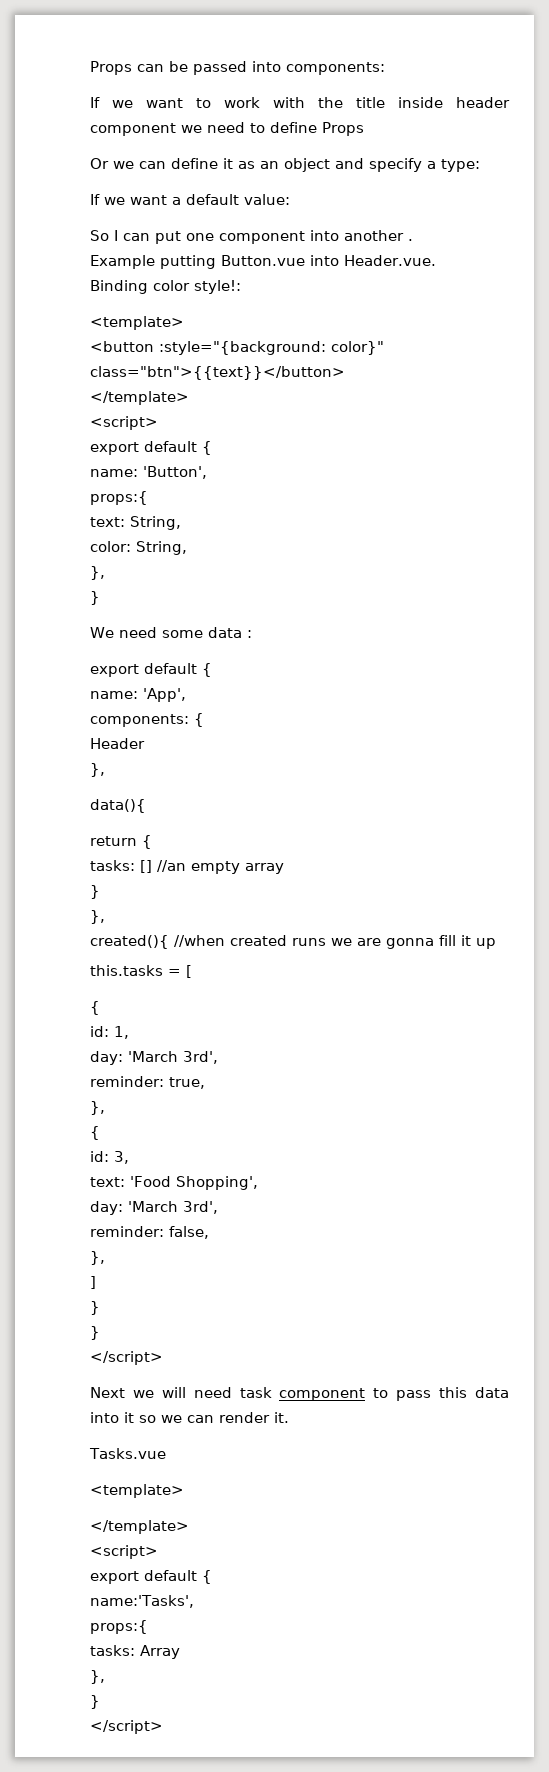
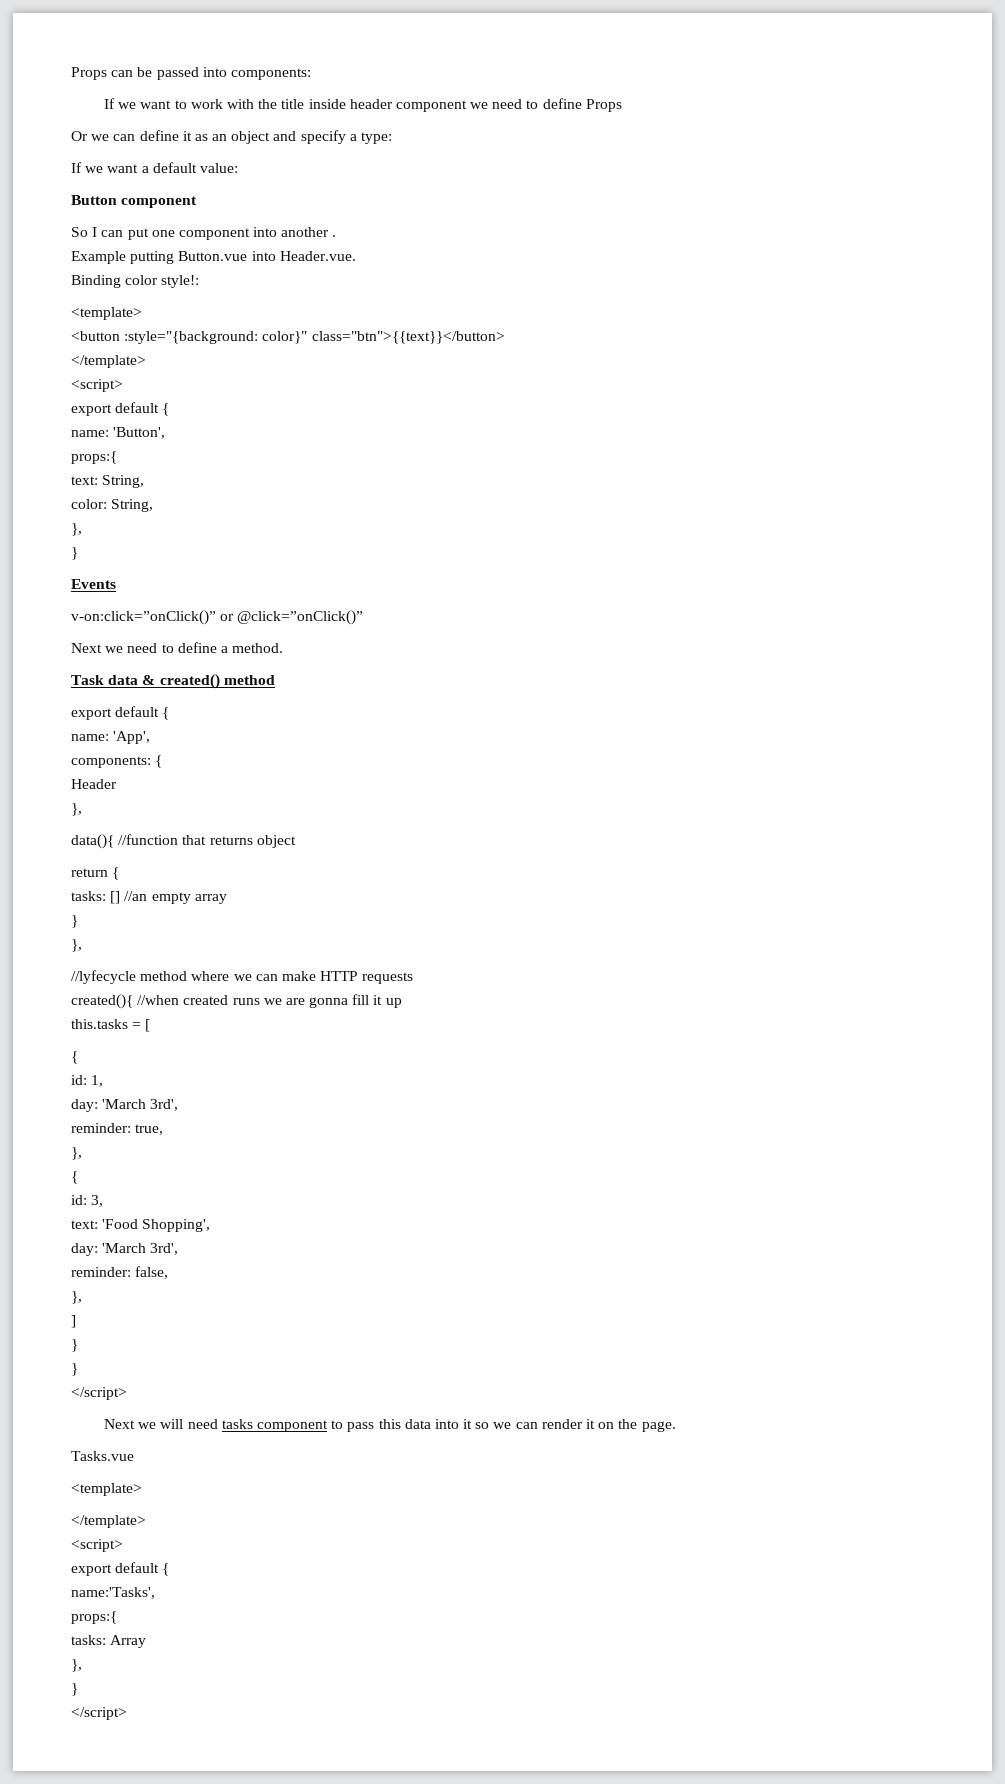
+ Button component
- We need some data :
+ Events
+ v-on:click=”onClick()” or @click=”onClick()”
+ Next we need to define a method.
+ Task data & created() method
- data(){
+ data(){ //function that returns object
+ //lyfecycle method where we can make HTTP requests
- Next we will need task component to pass this data into it so we can render it.
+ Next we will need tasks component to pass this data into it so we can render it on the page.

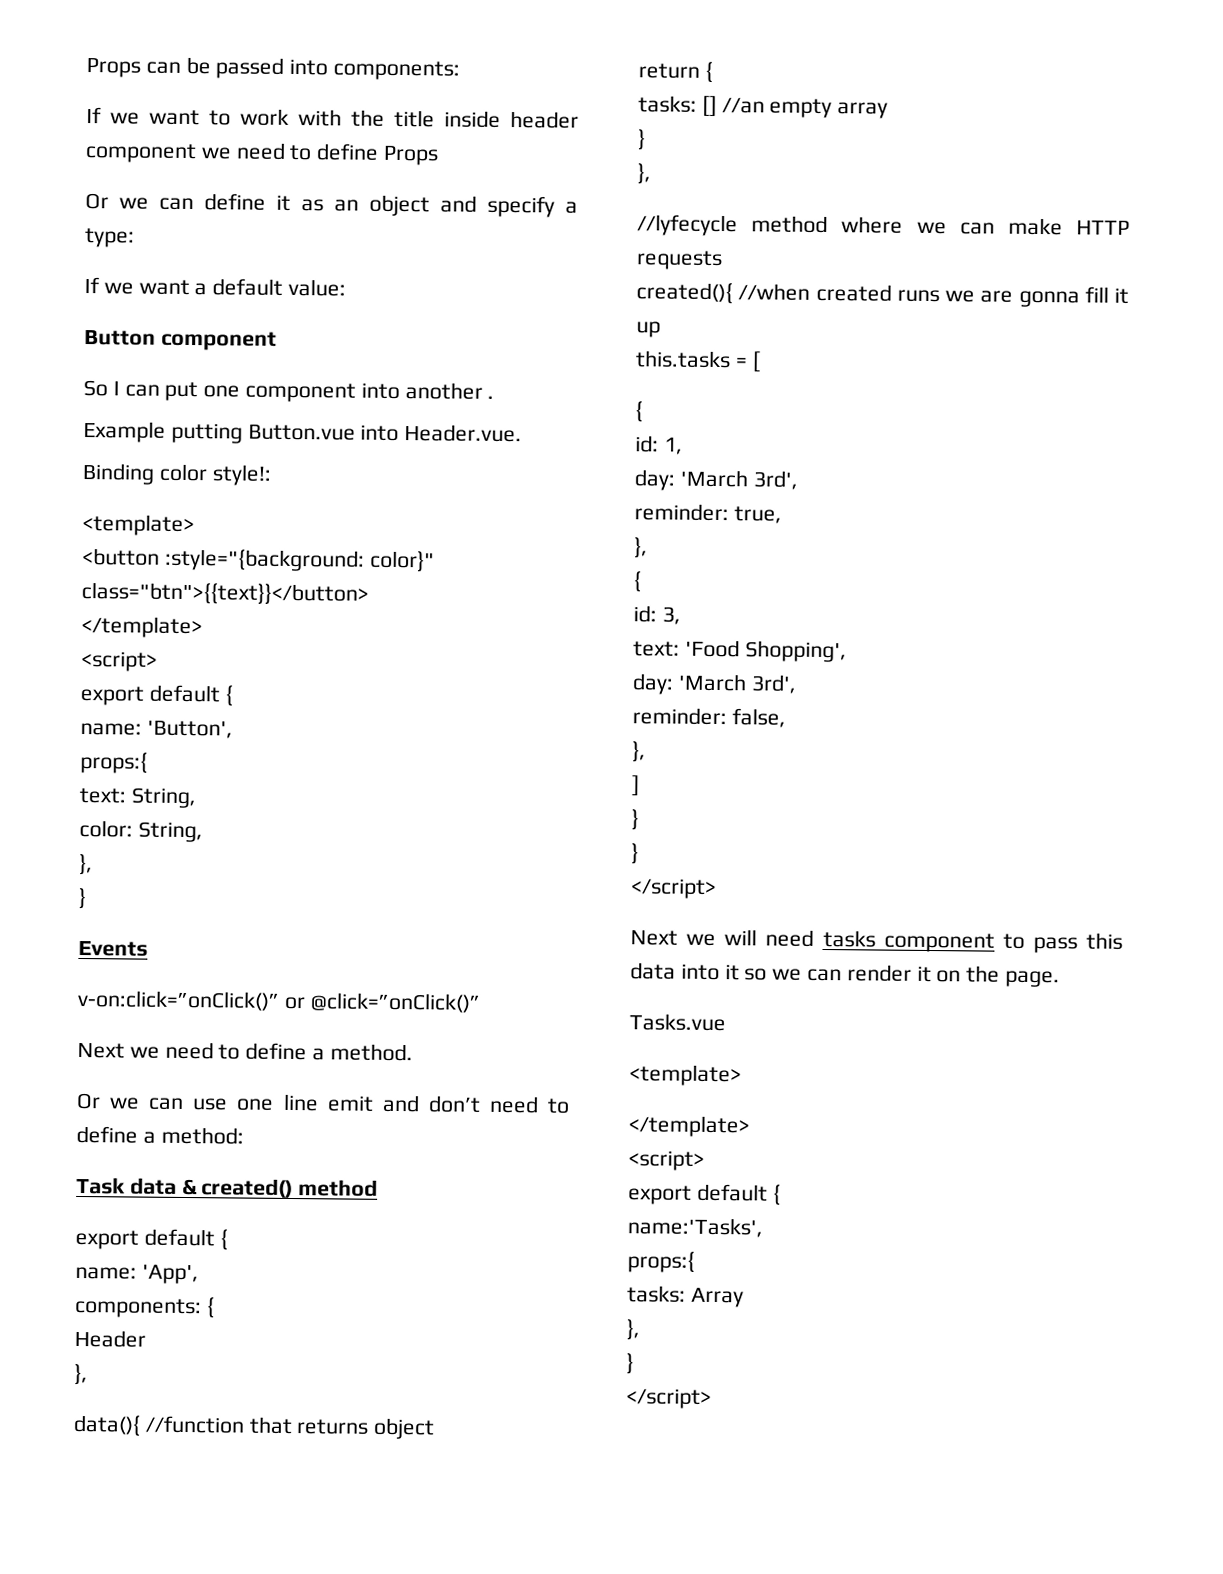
+ Or we can use one line emit and don’t need to define a method:

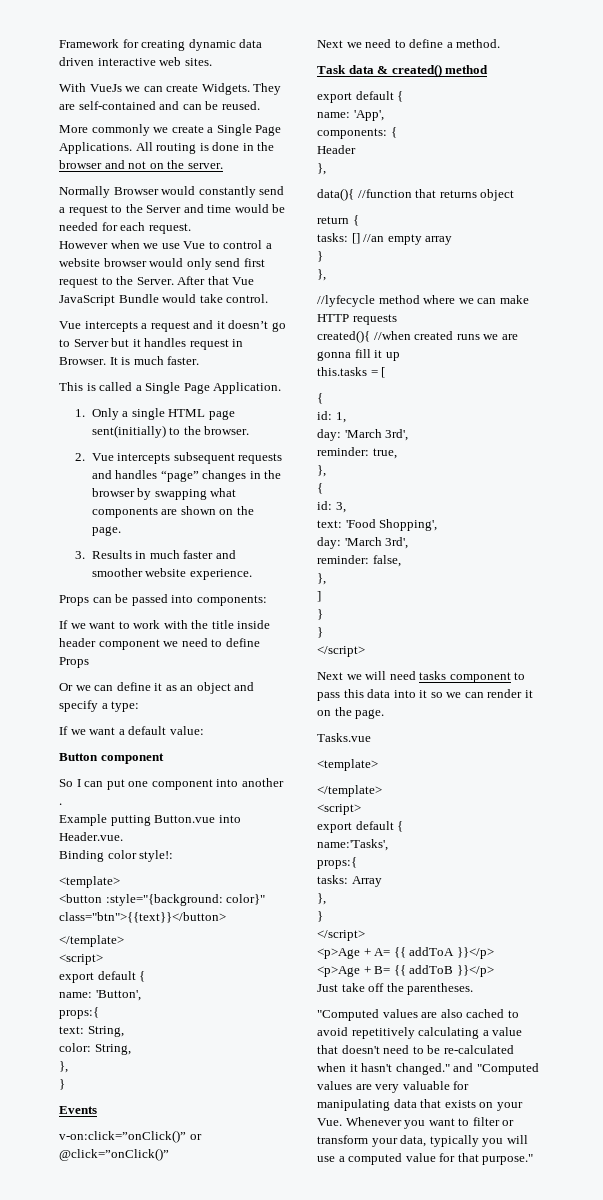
+ Framework for creating dynamic data driven interactive web sites.
+ With VueJs we can create Widgets. They are self-contained and can be reused.
+ More commonly we create a Single Page Applications. All routing is done in the browser and not on the server.
+ Normally Browser would constantly send a request to the Server and time would be needed for each request.
+ However when we use Vue to control a website browser would only send first request to the Server. After that Vue JavaScript Bundle would take control.
+ Vue intercepts a request and it doesn’t go to Server but it handles request in Browser. It is much faster.
+ This is called a Single Page Application.
+ 1. Only a single HTML page sent(initially) to the browser.
+ 2. Vue intercepts subsequent requests and handles “page” changes in the browser by swapping what components are shown on the page.
+ 3. Results in much faster and smoother website experience.
- Or we can use one line emit and don’t need to define a method:
+ <p>Age + A= {{ addToA }}</p>
+ <p>Age + B= {{ addToB }}</p>
+ Just take off the parentheses.
+ "Computed values are also cached to avoid repetitively calculating a value that doesn't need to be re-calculated when it hasn't changed." and "Computed values are very valuable for manipulating data that exists on your Vue. Whenever you want to filter or transform your data, typically you will use a computed value for that purpose."

